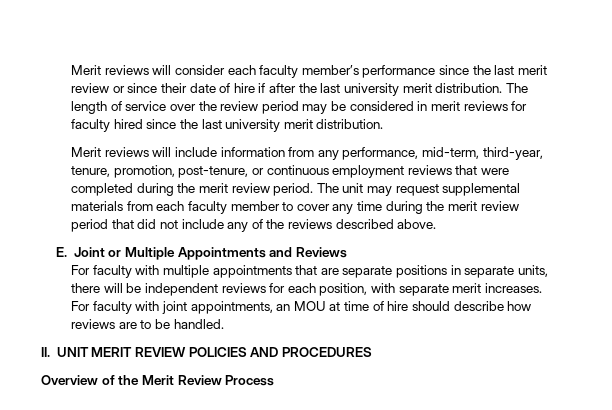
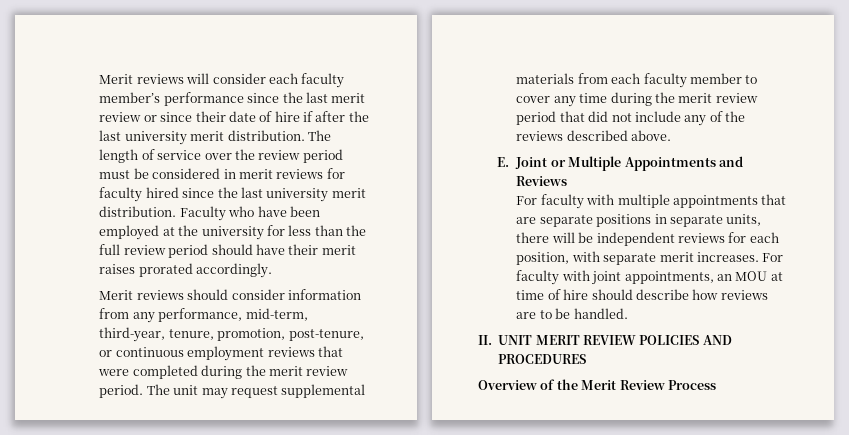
- The length of service over the review period may be considered in merit reviews for faculty hired since the last university merit distribution.
- Merit reviews will include information from any performance, mid-term, third-year, tenure, promotion, post-tenure, or continuous employment reviews that were completed during the merit review period.
+ The length of service over the review period must be considered in merit reviews for faculty hired since the last university merit distribution. Faculty who have been employed at the university for less than the full review period should have their merit raises prorated accordingly.
+ Merit reviews should consider information from any performance, mid-term, third-year, tenure, promotion, post-tenure, or continuous employment reviews that were completed during the merit review period.

